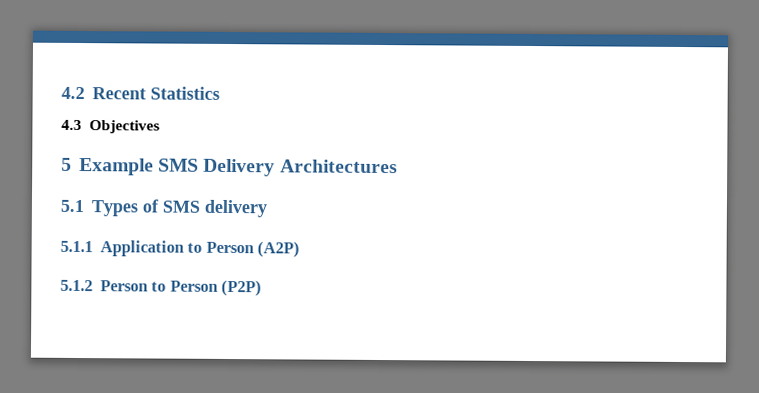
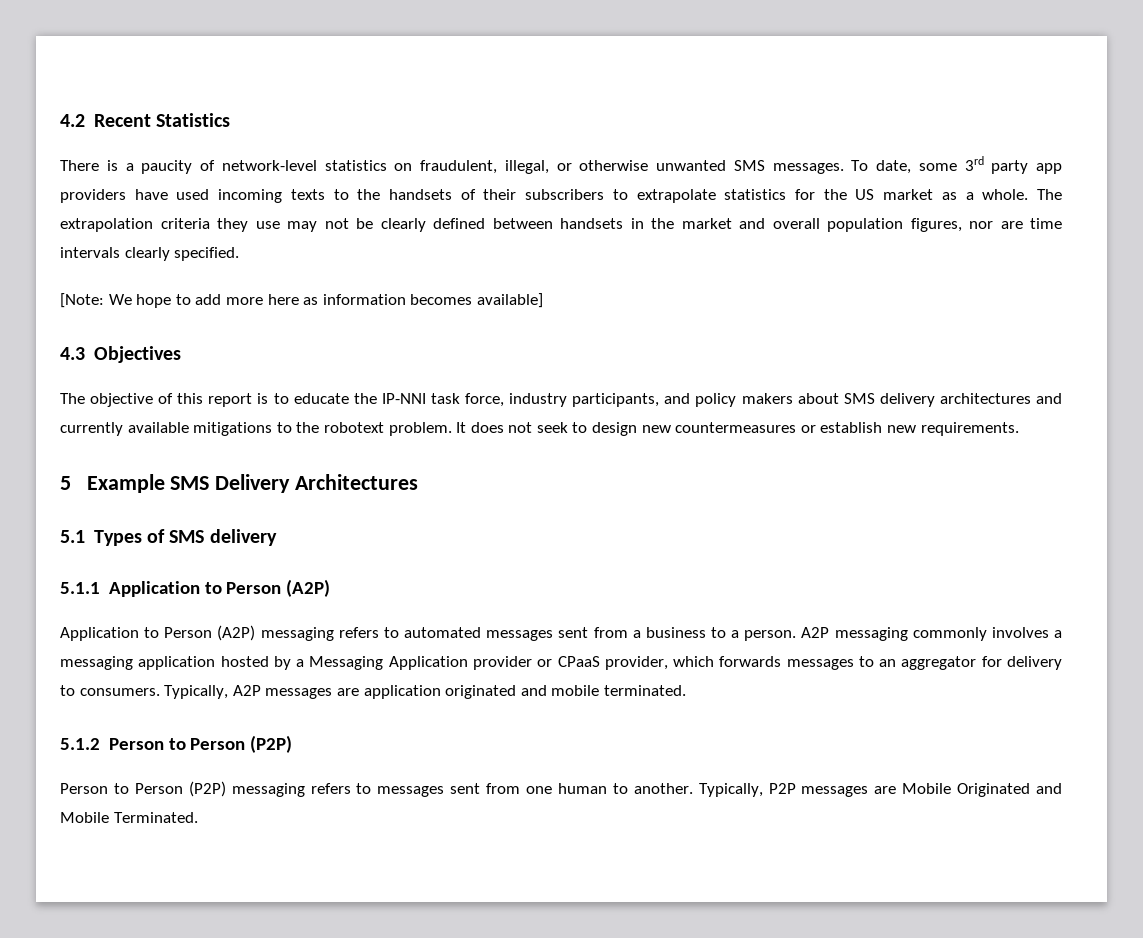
+ There is a paucity of network-level statistics on fraudulent, illegal, or otherwise unwanted SMS messages. To date, some 3rd party app providers have used incoming texts to the handsets of their subscribers to extrapolate statistics for the US market as a whole. The extrapolation criteria they use may not be clearly defined between handsets in the market and overall population figures, nor are time intervals clearly specified.
+ [Note: We hope to add more here as information becomes available]
  4.3 Objectives
+ The objective of this report is to educate the IP-NNI task force, industry participants, and policy makers about SMS delivery architectures and currently available mitigations to the robotext problem. It does not seek to design new countermeasures or establish new requirements.
+ Application to Person (A2P) messaging refers to automated messages sent from a business to a person. A2P messaging commonly involves a messaging application hosted by a Messaging Application provider or CPaaS provider, which forwards messages to an aggregator for delivery to consumers. Typically, A2P messages are application originated and mobile terminated.
+ Person to Person (P2P) messaging refers to messages sent from one human to another. Typically, P2P messages are Mobile Originated and Mobile Terminated.

